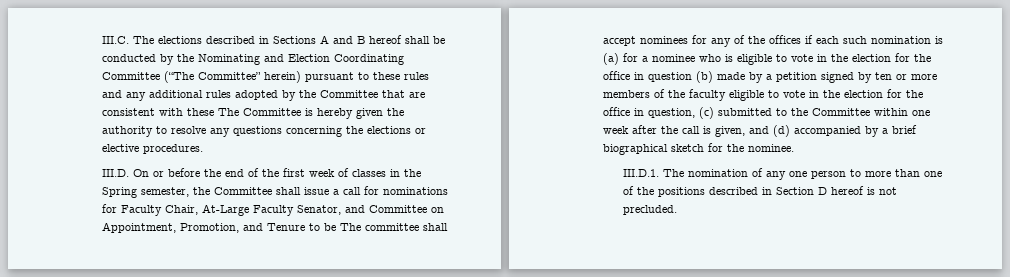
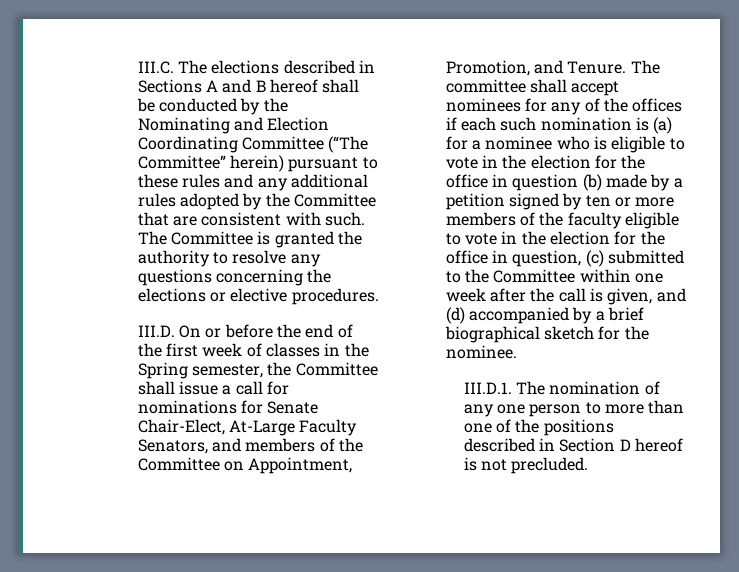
- III.C. The elections described in Sections A and B hereof shall be conducted by the Nominating and Election Coordinating Committee (“The Committee” herein) pursuant to these rules and any additional rules adopted by the Committee that are consistent with these The Committee is hereby given the authority to resolve any questions concerning the elections or elective procedures.
+ III.C. The elections described in Sections A and B hereof shall be conducted by the Nominating and Election Coordinating Committee (“The Committee” herein) pursuant to these rules and any additional rules adopted by the Committee that are consistent with such. The Committee is granted the authority to resolve any questions concerning the elections or elective procedures.
- III.D. On or before the end of the first week of classes in the Spring semester, the Committee shall issue a call for nominations for Faculty Chair, At-Large Faculty Senator, and Committee on Appointment, Promotion, and Tenure to be The committee shall accept nominees for any of the offices if each such nomination is (a) for a nominee who is eligible to vote in the election for the office in question (b) made by a petition signed by ten or more members of the faculty eligible to vote in the election for the office in question, (c) submitted to the Committee within one week after the call is given, and (d) accompanied by a brief biographical sketch for the nominee.
+ III.D. On or before the end of the first week of classes in the Spring semester, the Committee shall issue a call for nominations for Senate Chair-Elect, At-Large Faculty Senators, and members of the Committee on Appointment, Promotion, and Tenure. The committee shall accept nominees for any of the offices if each such nomination is (a) for a nominee who is eligible to vote in the election for the office in question (b) made by a petition signed by ten or more members of the faculty eligible to vote in the election for the office in question, (c) submitted to the Committee within one week after the call is given, and (d) accompanied by a brief biographical sketch for the nominee.

